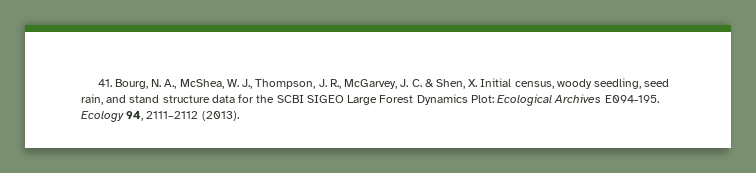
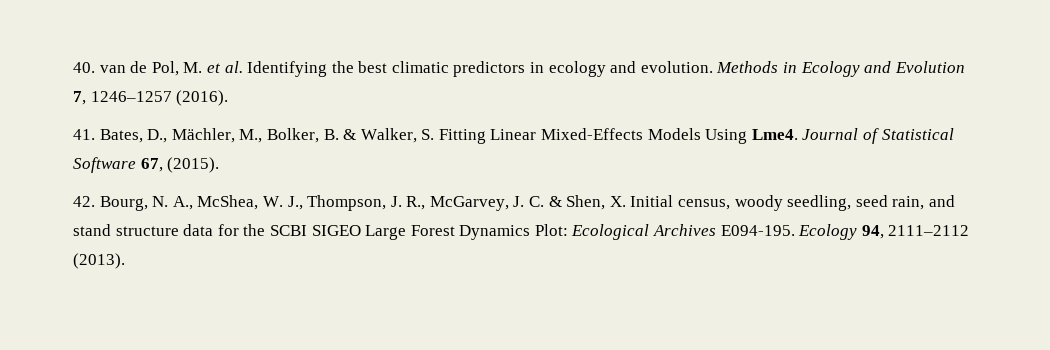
- 41. Bourg, N. A., McShea, W. J., Thompson, J. R., McGarvey, J. C. & Shen, X. Initial census, woody seedling, seed rain, and stand structure data for the SCBI SIGEO Large Forest Dynamics Plot: Ecological Archives E094-195.
+ 40. van de Pol, M. et al. Identifying the best climatic predictors in ecology and evolution. Methods in Ecology and Evolution 7, 1246–1257 (2016).
+ 41. Bates, D., Mächler, M., Bolker, B. & Walker, S. Fitting Linear Mixed-Effects Models Using Lme4. Journal of Statistical Software 67, (2015).
+ 42. Bourg, N. A., McShea, W. J., Thompson, J. R., McGarvey, J. C. & Shen, X. Initial census, woody seedling, seed rain, and stand structure data for the SCBI SIGEO Large Forest Dynamics Plot: Ecological Archives E094-195.

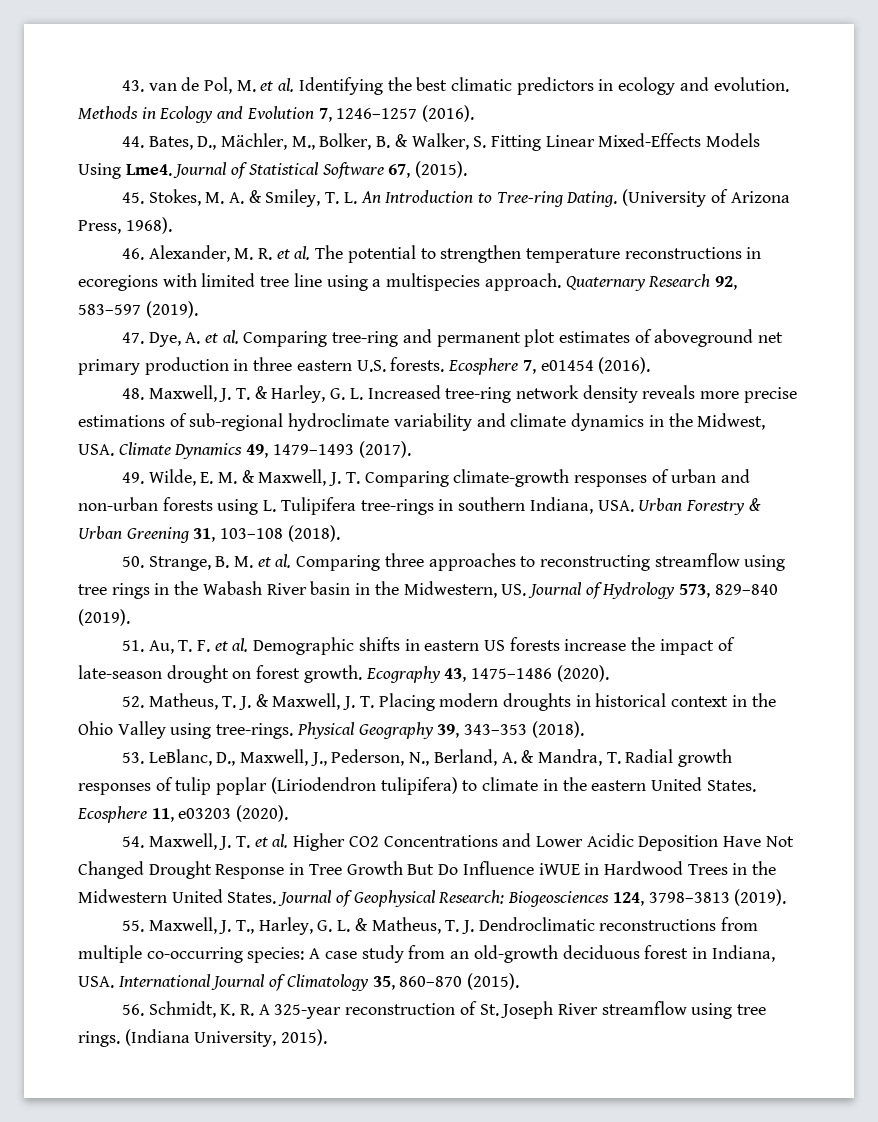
- 40. van de Pol, M. et al. Identifying the best climatic predictors in ecology and evolution.
+ 43. van de Pol, M. et al. Identifying the best climatic predictors in ecology and evolution.
- 41. Bates, D., Mächler, M., Bolker, B. & Walker, S. Fitting Linear Mixed-Effects Models Using Lme4.
+ 44. Bates, D., Mächler, M., Bolker, B. & Walker, S. Fitting Linear Mixed-Effects Models Using Lme4.
- 42. Bourg, N. A., McShea, W. J., Thompson, J. R., McGarvey, J. C. & Shen, X. Initial census, woody seedling, seed rain, and stand structure data for the SCBI SIGEO Large Forest Dynamics Plot: Ecological Archives E094-195. Ecology 94, 2111–2112 (2013).
+ 45. Stokes, M. A. & Smiley, T. L. An Introduction to Tree-ring Dating. (University of Arizona Press, 1968).
+ 46. Alexander, M. R. et al. The potential to strengthen temperature reconstructions in ecoregions with limited tree line using a multispecies approach. Quaternary Research 92, 583–597 (2019).
+ 47. Dye, A. et al. Comparing tree-ring and permanent plot estimates of aboveground net primary production in three eastern U.S. forests. Ecosphere 7, e01454 (2016).
+ 48. Maxwell, J. T. & Harley, G. L. Increased tree-ring network density reveals more precise estimations of sub-regional hydroclimate variability and climate dynamics in the Midwest, USA. Climate Dynamics 49, 1479–1493 (2017).
+ 49. Wilde, E. M. & Maxwell, J. T. Comparing climate-growth responses of urban and non-urban forests using L. Tulipifera tree-rings in southern Indiana, USA. Urban Forestry & Urban Greening 31, 103–108 (2018).
+ 50. Strange, B. M. et al. Comparing three approaches to reconstructing streamflow using tree rings in the Wabash River basin in the Midwestern, US. Journal of Hydrology 573, 829–840 (2019).
+ 51. Au, T. F. et al. Demographic shifts in eastern US forests increase the impact of late-season drought on forest growth. Ecography 43, 1475–1486 (2020).
+ 52. Matheus, T. J. & Maxwell, J. T. Placing modern droughts in historical context in the Ohio Valley using tree-rings. Physical Geography 39, 343–353 (2018).
+ 53. LeBlanc, D., Maxwell, J., Pederson, N., Berland, A. & Mandra, T. Radial growth responses of tulip poplar (Liriodendron tulipifera) to climate in the eastern United States. Ecosphere 11, e03203 (2020).
+ 54. Maxwell, J. T. et al. Higher CO2 Concentrations and Lower Acidic Deposition Have Not Changed Drought Response in Tree Growth But Do Influence iWUE in Hardwood Trees in the Midwestern United States. Journal of Geophysical Research: Biogeosciences 124, 3798–3813 (2019).
+ 55. Maxwell, J. T., Harley, G. L. & Matheus, T. J. Dendroclimatic reconstructions from multiple co-occurring species: A case study from an old-growth deciduous forest in Indiana, USA. International Journal of Climatology 35, 860–870 (2015).
+ 56. Schmidt, K. R. A 325-year reconstruction of St. Joseph River streamflow using tree rings. (Indiana University, 2015).

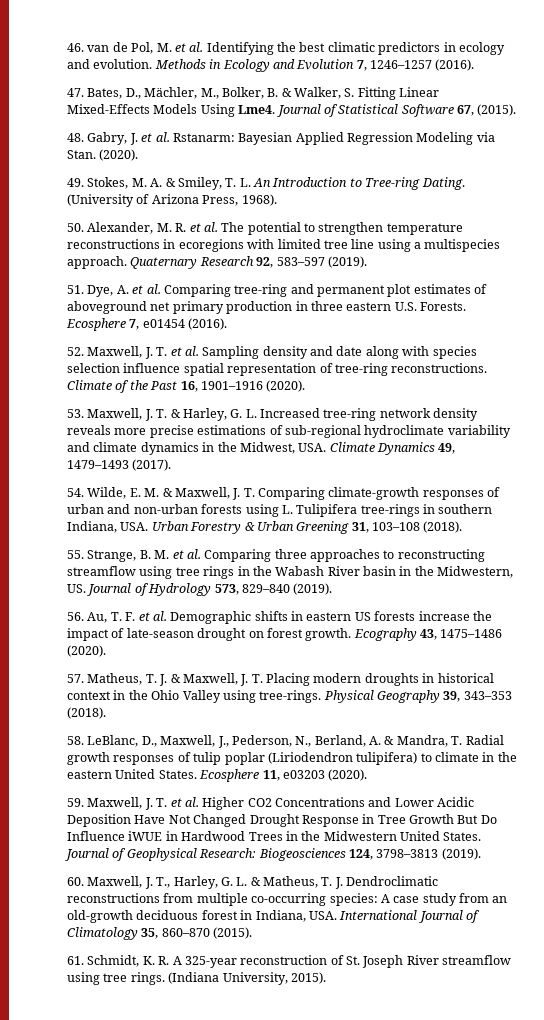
- 43. van de Pol, M. et al. Identifying the best climatic predictors in ecology and evolution.
+ 46. van de Pol, M. et al. Identifying the best climatic predictors in ecology and evolution.
- 44. Bates, D., Mächler, M., Bolker, B. & Walker, S. Fitting Linear Mixed-Effects Models Using Lme4.
+ 47. Bates, D., Mächler, M., Bolker, B. & Walker, S. Fitting Linear Mixed-Effects Models Using Lme4.
- 45. Stokes, M. A. & Smiley, T. L. An Introduction to Tree-ring Dating.
+ 48. Gabry, J. et al. Rstanarm: Bayesian Applied Regression Modeling via Stan. (2020).
+ 49. Stokes, M. A. & Smiley, T. L. An Introduction to Tree-ring Dating.
- 46. Alexander, M. R. et al. The potential to strengthen temperature reconstructions in ecoregions with limited tree line using a multispecies approach.
+ 50. Alexander, M. R. et al. The potential to strengthen temperature reconstructions in ecoregions with limited tree line using a multispecies approach.
- 47. Dye, A. et al. Comparing tree-ring and permanent plot estimates of aboveground net primary production in three eastern U.S. forests.
+ 51. Dye, A. et al. Comparing tree-ring and permanent plot estimates of aboveground net primary production in three eastern U.S. Forests.
- 48. Maxwell, J. T. & Harley, G. L. Increased tree-ring network density reveals more precise estimations of sub-regional hydroclimate variability and climate dynamics in the Midwest, USA. Climate Dynamics 49, 1479–1493 (2017).
+ 52. Maxwell, J. T. et al. Sampling density and date along with species selection influence spatial representation of tree-ring reconstructions. Climate of the Past 16, 1901–1916 (2020).
+ 53. Maxwell, J. T. & Harley, G. L. Increased tree-ring network density reveals more precise estimations of sub-regional hydroclimate variability and climate dynamics in the Midwest, USA. Climate Dynamics 49, 1479–1493 (2017).
- 49. Wilde, E. M. & Maxwell, J. T. Comparing climate-growth responses of urban and non-urban forests using L. Tulipifera tree-rings in southern Indiana, USA. Urban Forestry & Urban Greening 31, 103–108 (2018).
+ 54. Wilde, E. M. & Maxwell, J. T. Comparing climate-growth responses of urban and non-urban forests using L. Tulipifera tree-rings in southern Indiana, USA. Urban Forestry & Urban Greening 31, 103–108 (2018).
- 50. Strange, B. M. et al. Comparing three approaches to reconstructing streamflow using tree rings in the Wabash River basin in the Midwestern, US. Journal of Hydrology 573, 829–840 (2019).
+ 55. Strange, B. M. et al. Comparing three approaches to reconstructing streamflow using tree rings in the Wabash River basin in the Midwestern, US. Journal of Hydrology 573, 829–840 (2019).
- 51. Au, T. F. et al. Demographic shifts in eastern US forests increase the impact of late-season drought on forest growth.
+ 56. Au, T. F. et al. Demographic shifts in eastern US forests increase the impact of late-season drought on forest growth.
- 52. Matheus, T. J. & Maxwell, J. T. Placing modern droughts in historical context in the Ohio Valley using tree-rings.
+ 57. Matheus, T. J. & Maxwell, J. T. Placing modern droughts in historical context in the Ohio Valley using tree-rings.
- 53. LeBlanc, D., Maxwell, J., Pederson, N., Berland, A. & Mandra, T. Radial growth responses of tulip poplar (Liriodendron tulipifera) to climate in the eastern United States.
+ 58. LeBlanc, D., Maxwell, J., Pederson, N., Berland, A. & Mandra, T. Radial growth responses of tulip poplar (Liriodendron tulipifera) to climate in the eastern United States.
- 54. Maxwell, J. T. et al. Higher CO2 Concentrations and Lower Acidic Deposition Have Not Changed Drought Response in Tree Growth But Do Influence iWUE in Hardwood Trees in the Midwestern United States.
+ 59. Maxwell, J. T. et al. Higher CO2 Concentrations and Lower Acidic Deposition Have Not Changed Drought Response in Tree Growth But Do Influence iWUE in Hardwood Trees in the Midwestern United States.
- 55. Maxwell, J. T., Harley, G. L. & Matheus, T. J. Dendroclimatic reconstructions from multiple co-occurring species: A case study from an old-growth deciduous forest in Indiana, USA. International Journal of Climatology 35, 860–870 (2015).
+ 60. Maxwell, J. T., Harley, G. L. & Matheus, T. J. Dendroclimatic reconstructions from multiple co-occurring species: A case study from an old-growth deciduous forest in Indiana, USA. International Journal of Climatology 35, 860–870 (2015).
- 56. Schmidt, K. R. A 325-year reconstruction of St. Joseph River streamflow using tree rings.
+ 61. Schmidt, K. R. A 325-year reconstruction of St. Joseph River streamflow using tree rings.

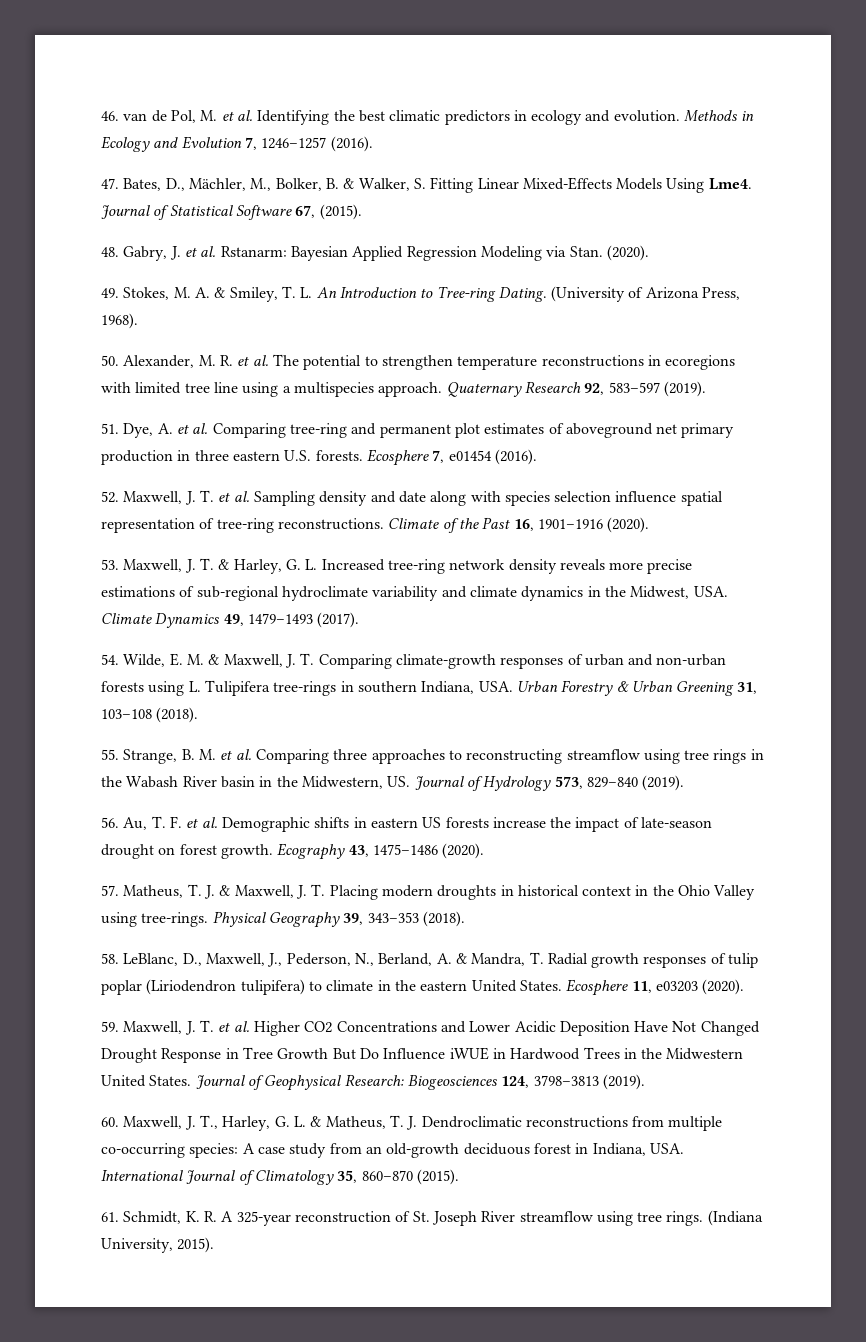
- 51. Dye, A. et al. Comparing tree-ring and permanent plot estimates of aboveground net primary production in three eastern U.S. Forests.
+ 51. Dye, A. et al. Comparing tree-ring and permanent plot estimates of aboveground net primary production in three eastern U.S. forests.

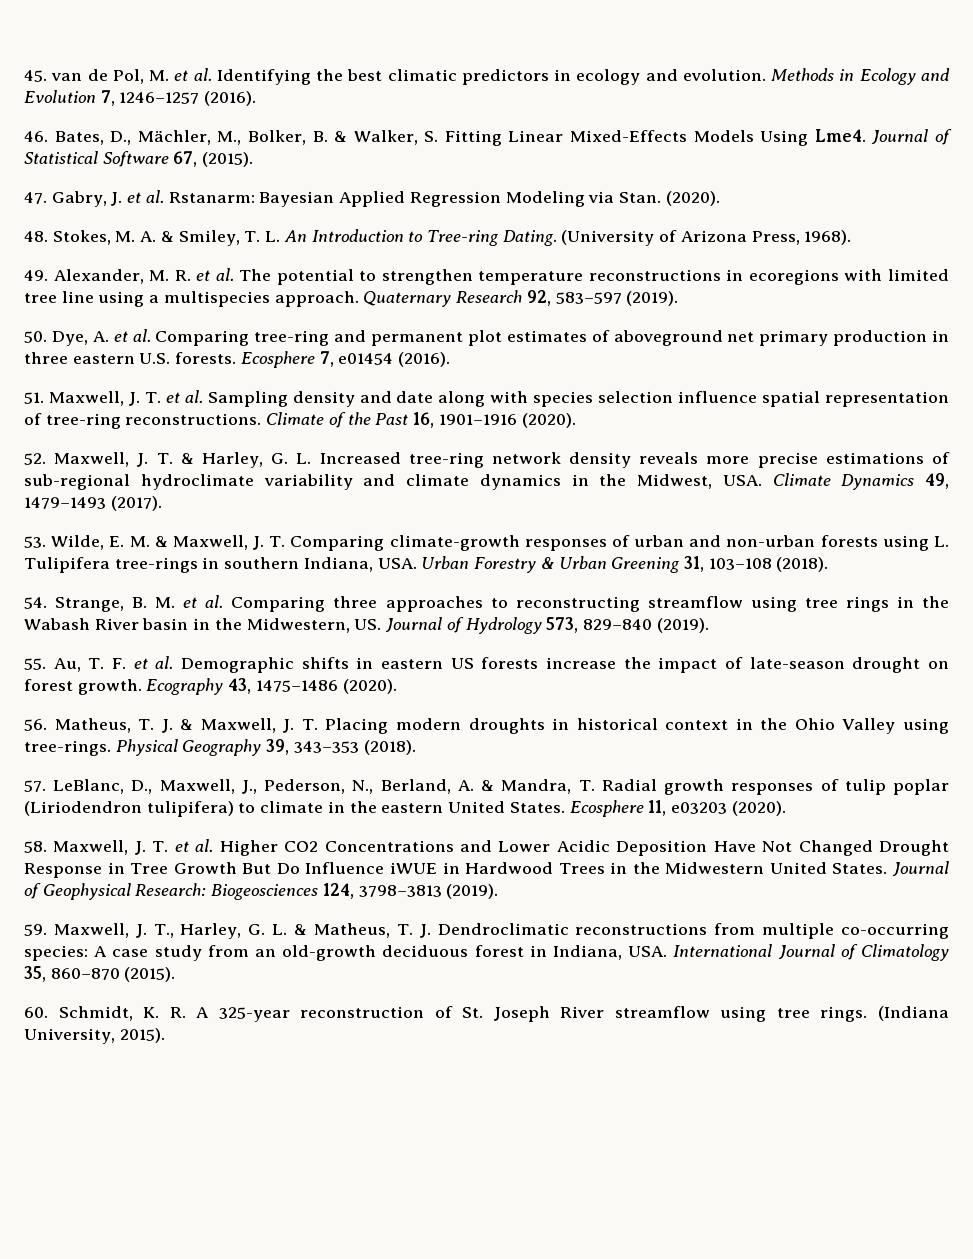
- 46. van de Pol, M. et al. Identifying the best climatic predictors in ecology and evolution.
+ 45. van de Pol, M. et al. Identifying the best climatic predictors in ecology and evolution.
- 47. Bates, D., Mächler, M., Bolker, B. & Walker, S. Fitting Linear Mixed-Effects Models Using Lme4.
+ 46. Bates, D., Mächler, M., Bolker, B. & Walker, S. Fitting Linear Mixed-Effects Models Using Lme4.
- 48. Gabry, J. et al. Rstanarm: Bayesian Applied Regression Modeling via Stan.
+ 47. Gabry, J. et al. Rstanarm: Bayesian Applied Regression Modeling via Stan.
- 49. Stokes, M. A. & Smiley, T. L. An Introduction to Tree-ring Dating.
+ 48. Stokes, M. A. & Smiley, T. L. An Introduction to Tree-ring Dating.
- 50. Alexander, M. R. et al. The potential to strengthen temperature reconstructions in ecoregions with limited tree line using a multispecies approach.
+ 49. Alexander, M. R. et al. The potential to strengthen temperature reconstructions in ecoregions with limited tree line using a multispecies approach.
- 51. Dye, A. et al. Comparing tree-ring and permanent plot estimates of aboveground net primary production in three eastern U.S. forests.
+ 50. Dye, A. et al. Comparing tree-ring and permanent plot estimates of aboveground net primary production in three eastern U.S. forests.
- 52. Maxwell, J. T. et al. Sampling density and date along with species selection influence spatial representation of tree-ring reconstructions.
+ 51. Maxwell, J. T. et al. Sampling density and date along with species selection influence spatial representation of tree-ring reconstructions.
- 53. Maxwell, J. T. & Harley, G. L. Increased tree-ring network density reveals more precise estimations of sub-regional hydroclimate variability and climate dynamics in the Midwest, USA. Climate Dynamics 49, 1479–1493 (2017).
+ 52. Maxwell, J. T. & Harley, G. L. Increased tree-ring network density reveals more precise estimations of sub-regional hydroclimate variability and climate dynamics in the Midwest, USA. Climate Dynamics 49, 1479–1493 (2017).
- 54. Wilde, E. M. & Maxwell, J. T. Comparing climate-growth responses of urban and non-urban forests using L. Tulipifera tree-rings in southern Indiana, USA. Urban Forestry & Urban Greening 31, 103–108 (2018).
+ 53. Wilde, E. M. & Maxwell, J. T. Comparing climate-growth responses of urban and non-urban forests using L. Tulipifera tree-rings in southern Indiana, USA. Urban Forestry & Urban Greening 31, 103–108 (2018).
- 55. Strange, B. M. et al. Comparing three approaches to reconstructing streamflow using tree rings in the Wabash River basin in the Midwestern, US. Journal of Hydrology 573, 829–840 (2019).
+ 54. Strange, B. M. et al. Comparing three approaches to reconstructing streamflow using tree rings in the Wabash River basin in the Midwestern, US. Journal of Hydrology 573, 829–840 (2019).
- 56. Au, T. F. et al. Demographic shifts in eastern US forests increase the impact of late-season drought on forest growth.
+ 55. Au, T. F. et al. Demographic shifts in eastern US forests increase the impact of late-season drought on forest growth.
- 57. Matheus, T. J. & Maxwell, J. T. Placing modern droughts in historical context in the Ohio Valley using tree-rings.
+ 56. Matheus, T. J. & Maxwell, J. T. Placing modern droughts in historical context in the Ohio Valley using tree-rings.
- 58. LeBlanc, D., Maxwell, J., Pederson, N., Berland, A. & Mandra, T. Radial growth responses of tulip poplar (Liriodendron tulipifera) to climate in the eastern United States.
+ 57. LeBlanc, D., Maxwell, J., Pederson, N., Berland, A. & Mandra, T. Radial growth responses of tulip poplar (Liriodendron tulipifera) to climate in the eastern United States.
- 59. Maxwell, J. T. et al. Higher CO2 Concentrations and Lower Acidic Deposition Have Not Changed Drought Response in Tree Growth But Do Influence iWUE in Hardwood Trees in the Midwestern United States.
+ 58. Maxwell, J. T. et al. Higher CO2 Concentrations and Lower Acidic Deposition Have Not Changed Drought Response in Tree Growth But Do Influence iWUE in Hardwood Trees in the Midwestern United States.
- 60. Maxwell, J. T., Harley, G. L. & Matheus, T. J. Dendroclimatic reconstructions from multiple co-occurring species: A case study from an old-growth deciduous forest in Indiana, USA. International Journal of Climatology 35, 860–870 (2015).
+ 59. Maxwell, J. T., Harley, G. L. & Matheus, T. J. Dendroclimatic reconstructions from multiple co-occurring species: A case study from an old-growth deciduous forest in Indiana, USA. International Journal of Climatology 35, 860–870 (2015).
- 61. Schmidt, K. R. A 325-year reconstruction of St. Joseph River streamflow using tree rings.
+ 60. Schmidt, K. R. A 325-year reconstruction of St. Joseph River streamflow using tree rings.

